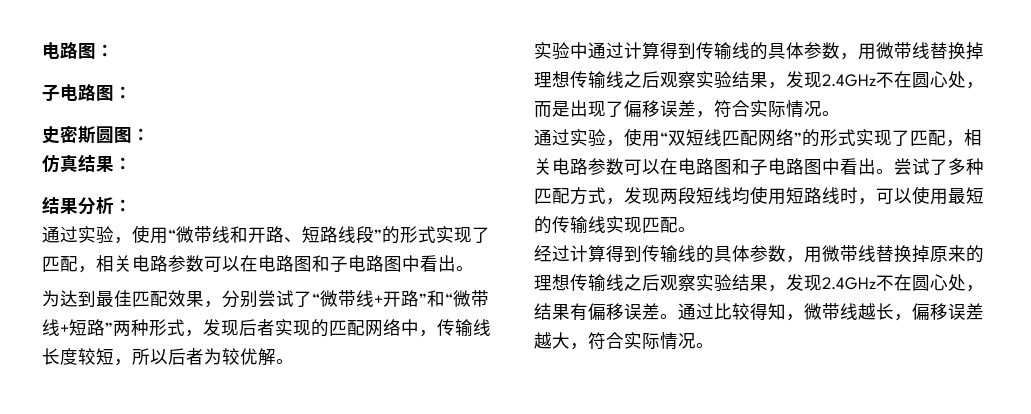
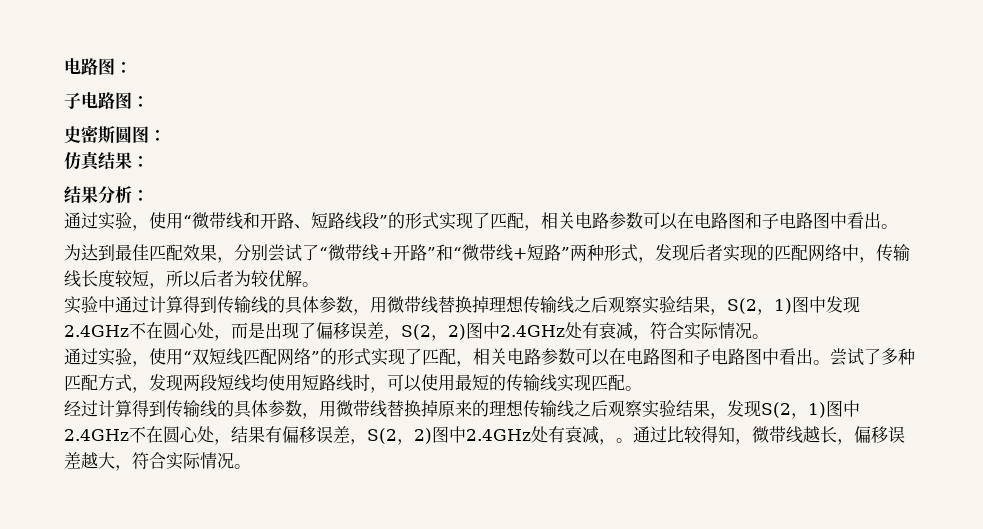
- 实验中通过计算得到传输线的具体参数，用微带线替换掉理想传输线之后观察实验结果，发现2.4GHz不在圆心处，而是出现了偏移误差，符合实际情况。
+ 实验中通过计算得到传输线的具体参数，用微带线替换掉理想传输线之后观察实验结果，S(2，1)图中发现2.4GHz不在圆心处，而是出现了偏移误差，S(2，2)图中2.4GHz处有衰减，符合实际情况。
- 经过计算得到传输线的具体参数，用微带线替换掉原来的理想传输线之后观察实验结果，发现2.4GHz不在圆心处，结果有偏移误差。
+ 经过计算得到传输线的具体参数，用微带线替换掉原来的理想传输线之后观察实验结果，发现S(2，1)图中2.4GHz不在圆心处，结果有偏移误差，S(2，2)图中2.4GHz处有衰减，。

